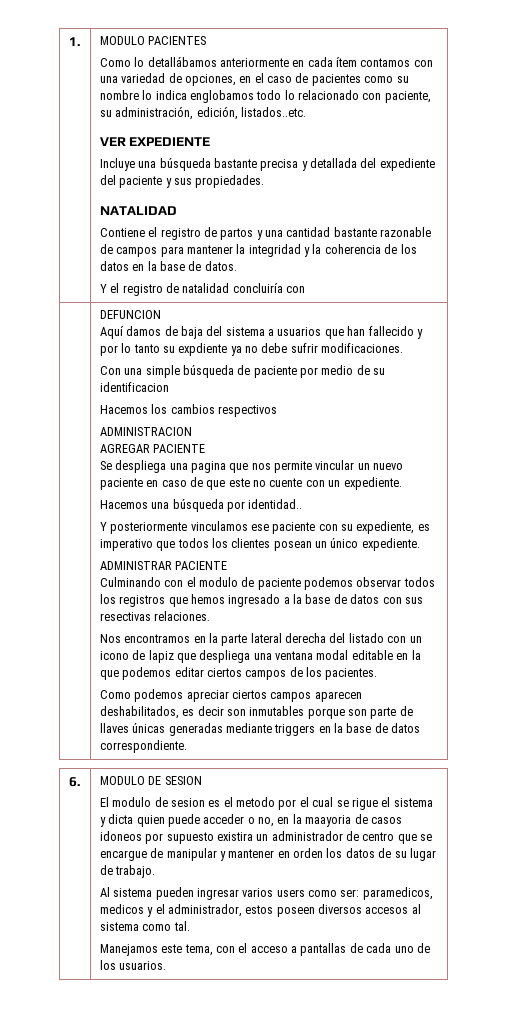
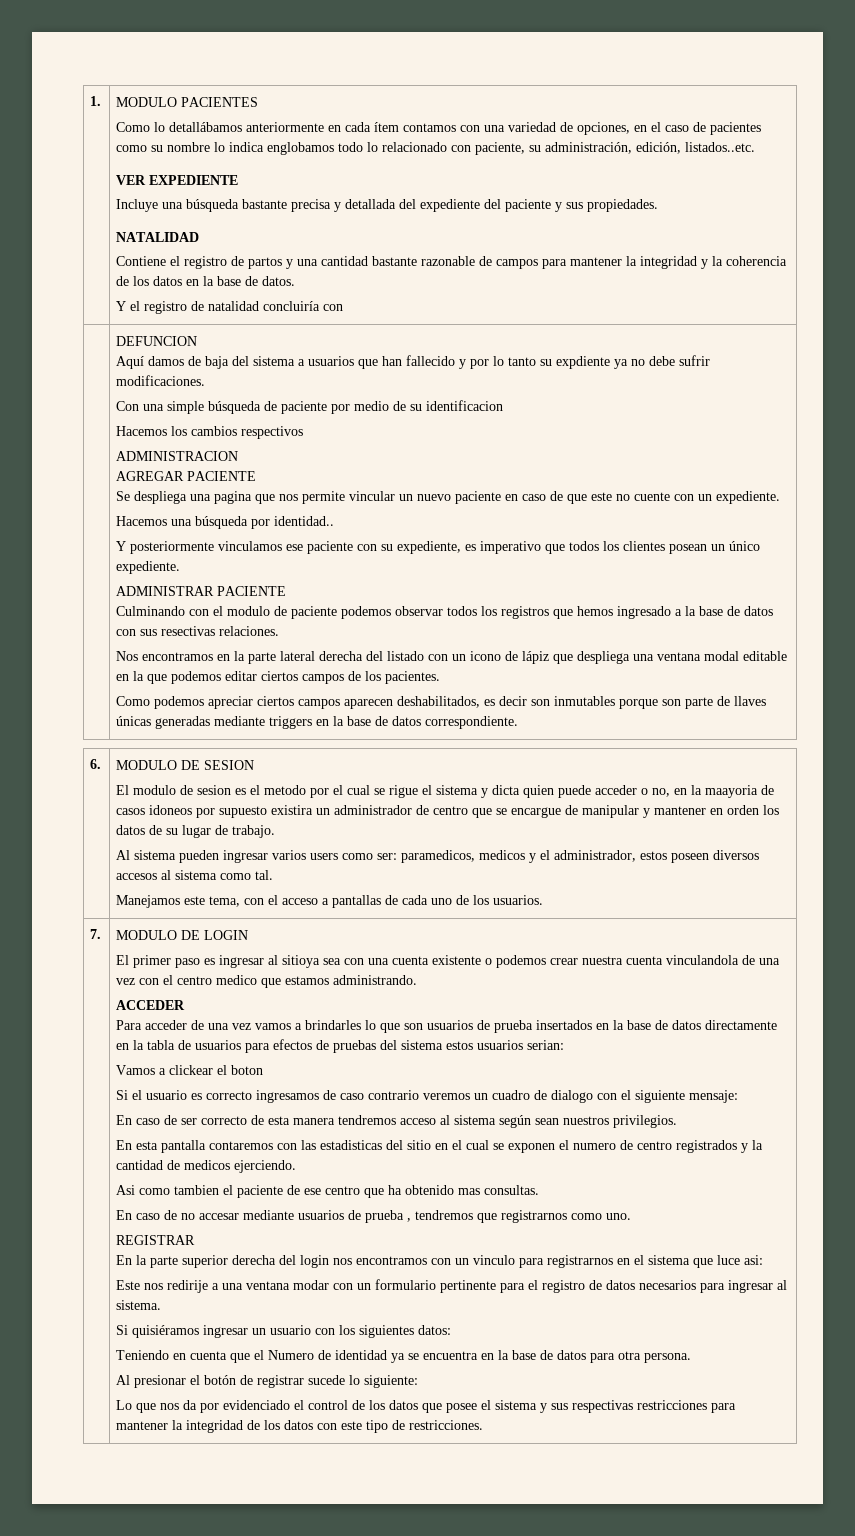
- Nos encontramos en la parte lateral derecha del listado con un icono de lapiz que despliega una ventana modal editable en la que podemos editar ciertos campos de los pacientes.
+ Nos encontramos en la parte lateral derecha del listado con un icono de lápiz que despliega una ventana modal editable en la que podemos editar ciertos campos de los pacientes.
+ 7. | MODULO DE LOGIN
+ El primer paso es ingresar al sitioya sea con una cuenta existente o podemos crear nuestra cuenta vinculandola de una vez con el centro medico que estamos administrando.
+ ACCEDER
+ Para acceder de una vez vamos a brindarles lo que son usuarios de prueba insertados en la base de datos directamente en la tabla de usuarios para efectos de pruebas del sistema estos usuarios serian:
+ Vamos a clickear el boton
+ Si el usuario es correcto ingresamos de caso contrario veremos un cuadro de dialogo con el siguiente mensaje:
+ En caso de ser correcto de esta manera tendremos acceso al sistema según sean nuestros privilegios.
+ En esta pantalla contaremos con las estadisticas del sitio en el cual se exponen el numero de centro registrados y la cantidad de medicos ejerciendo.
+ Asi como tambien el paciente de ese centro que ha obtenido mas consultas.
+ En caso de no accesar mediante usuarios de prueba , tendremos que registrarnos como uno.
+ REGISTRAR
+ En la parte superior derecha del login nos encontramos con un vinculo para registrarnos en el sistema que luce asi:
+ Este nos redirije a una ventana modar con un formulario pertinente para el registro de datos necesarios para ingresar al sistema.
+ Si quisiéramos ingresar un usuario con los siguientes datos:
+ Teniendo en cuenta que el Numero de identidad ya se encuentra en la base de datos para otra persona.
+ Al presionar el botón de registrar sucede lo siguiente:
+ Lo que nos da por evidenciado el control de los datos que posee el sistema y sus respectivas restricciones para mantener la integridad de los datos con este tipo de restricciones.

